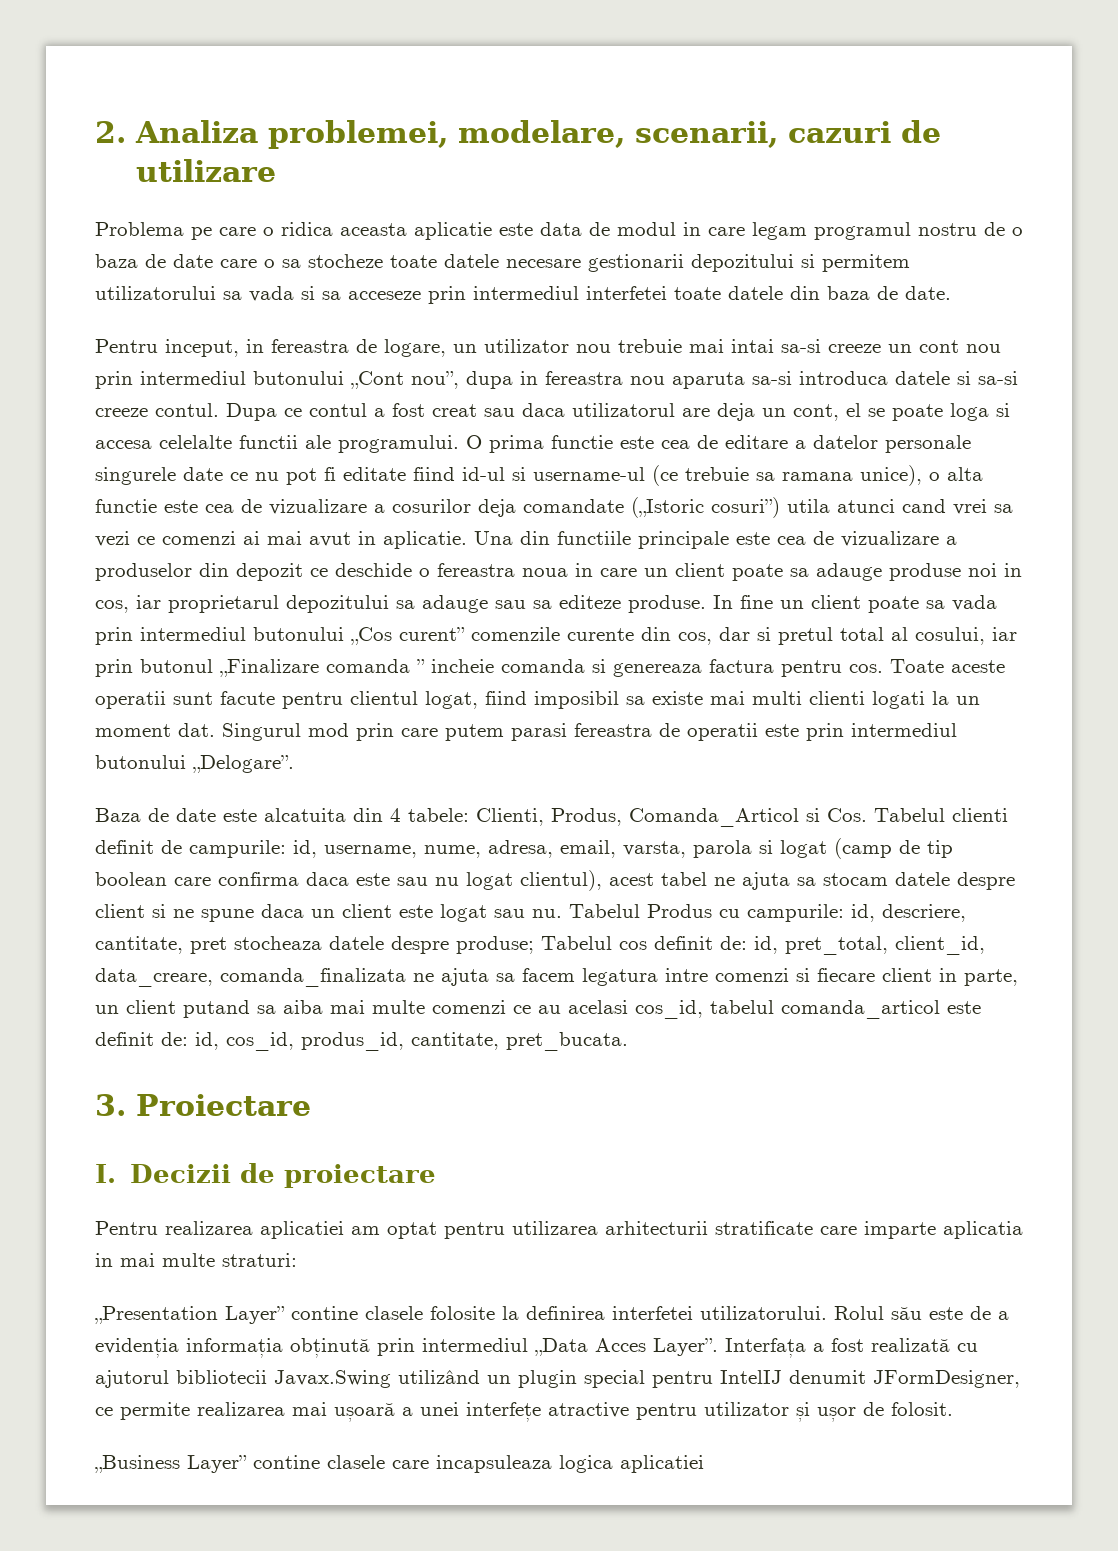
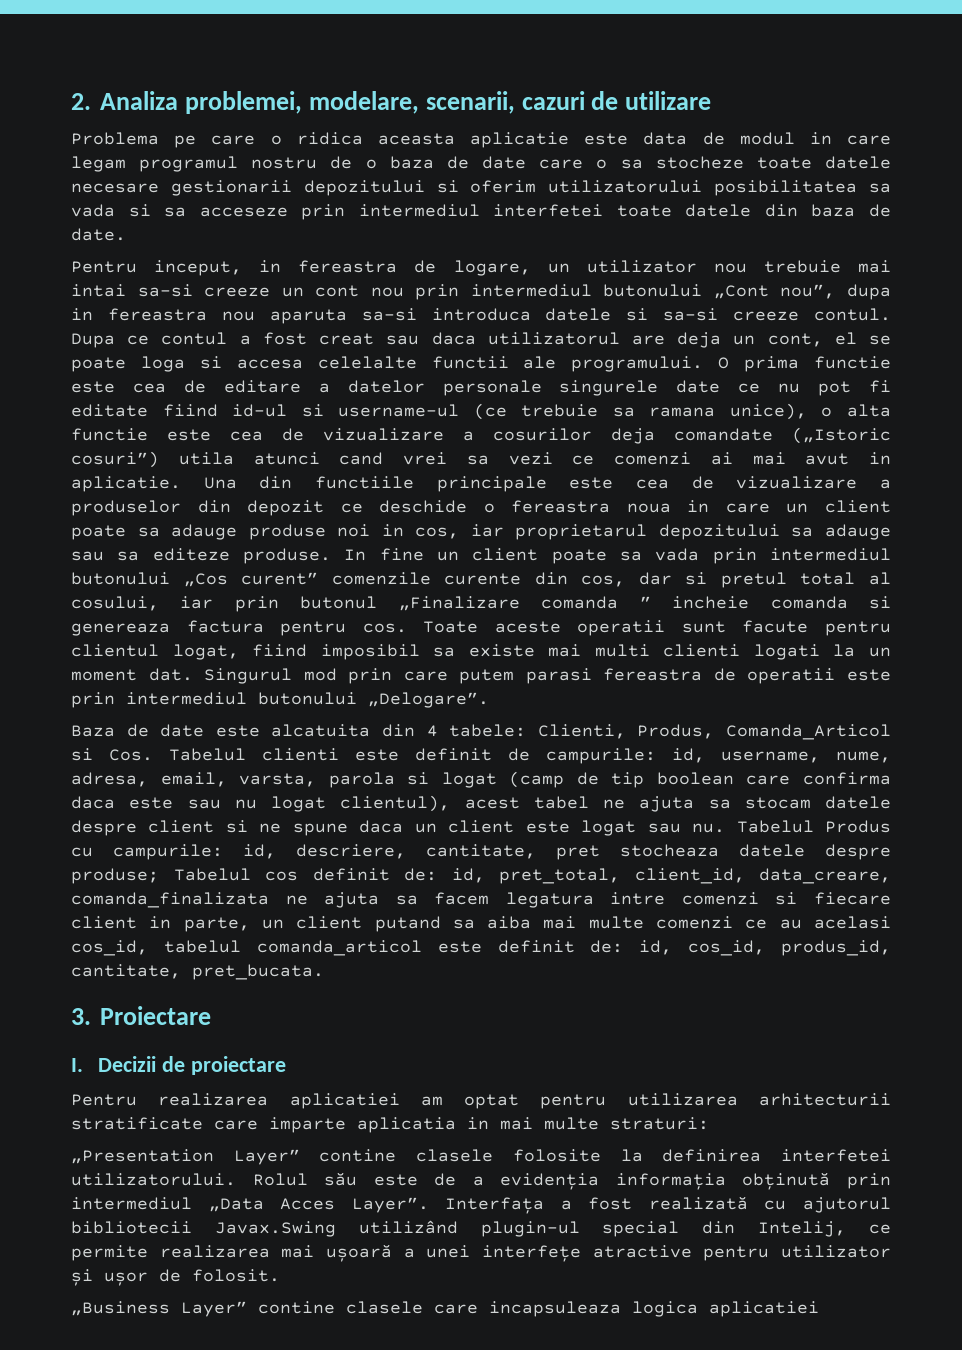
- Problema pe care o ridica aceasta aplicatie este data de modul in care legam programul nostru de o baza de date care o sa stocheze toate datele necesare gestionarii depozitului si permitem utilizatorului sa vada si sa acceseze prin intermediul interfetei toate datele din baza de date.
+ Problema pe care o ridica aceasta aplicatie este data de modul in care legam programul nostru de o baza de date care o sa stocheze toate datele necesare gestionarii depozitului si oferim utilizatorului posibilitatea sa vada si sa acceseze prin intermediul interfetei toate datele din baza de date.
- Baza de date este alcatuita din 4 tabele: Clienti, Produs, Comanda_Articol si Cos. Tabelul clienti definit de campurile: id, username, nume, adresa, email, varsta, parola si logat (camp de tip boolean care confirma daca este sau nu logat clientul), acest tabel ne ajuta sa stocam datele despre client si ne spune daca un client este logat sau nu.
+ Baza de date este alcatuita din 4 tabele: Clienti, Produs, Comanda_Articol si Cos. Tabelul clienti este definit de campurile: id, username, nume, adresa, email, varsta, parola si logat (camp de tip boolean care confirma daca este sau nu logat clientul), acest tabel ne ajuta sa stocam datele despre client si ne spune daca un client este logat sau nu.
- Interfața a fost realizată cu ajutorul bibliotecii Javax.Swing utilizând un plugin special pentru IntelIJ denumit JFormDesigner, ce permite realizarea mai ușoară a unei interfețe atractive pentru utilizator și ușor de folosit.
+ Interfața a fost realizată cu ajutorul bibliotecii Javax.Swing utilizând plugin-ul special din Intelij, ce permite realizarea mai ușoară a unei interfețe atractive pentru utilizator și ușor de folosit.

